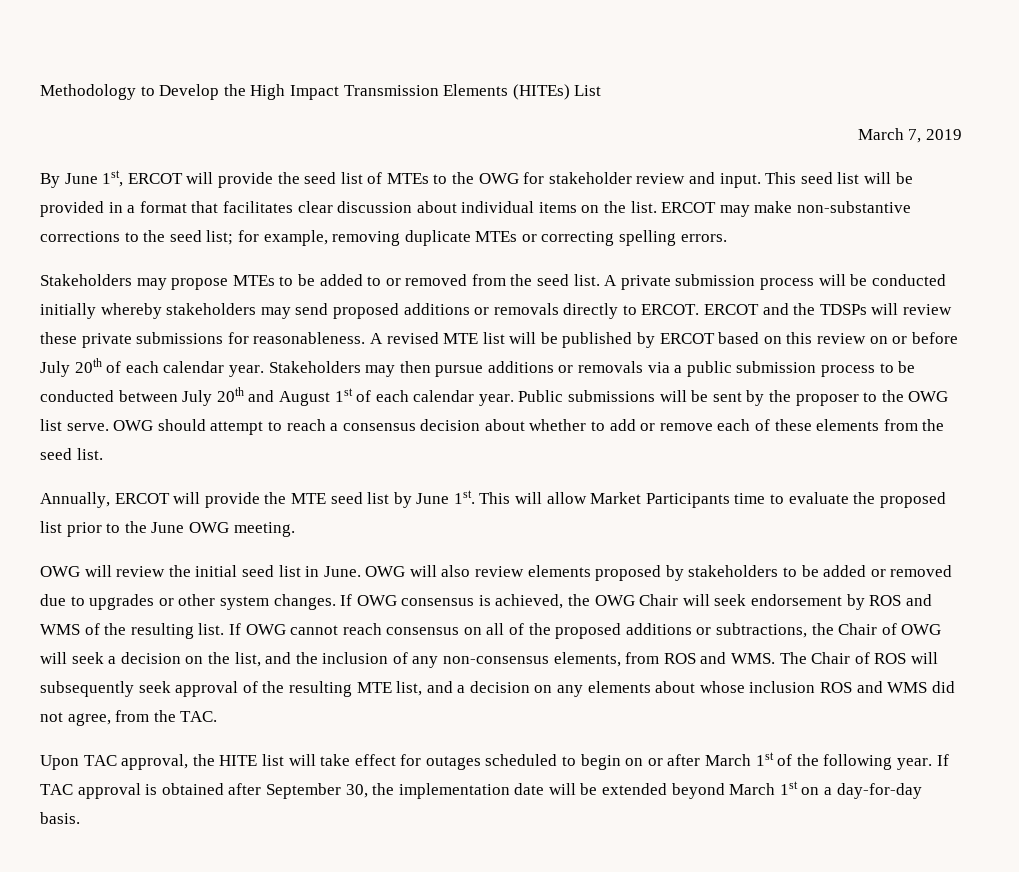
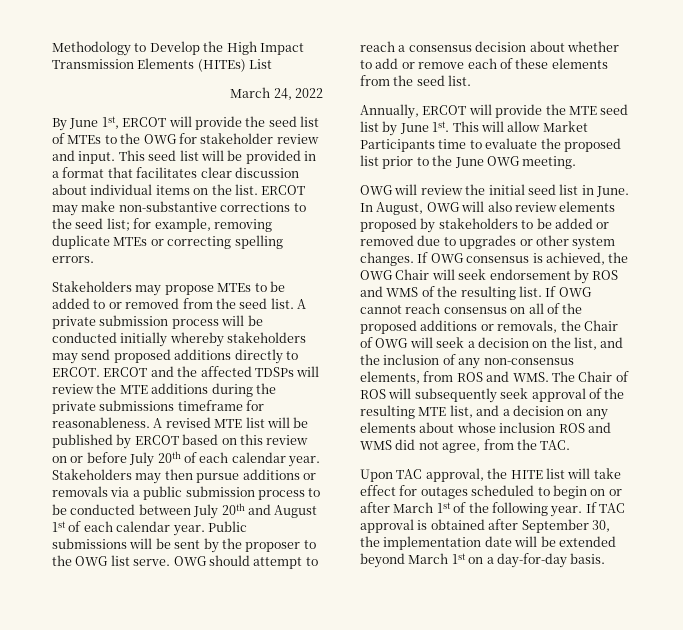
- March 7, 2019
+ March 24, 2022
- A private submission process will be conducted initially whereby stakeholders may send proposed additions or removals directly to ERCOT.
+ A private submission process will be conducted initially whereby stakeholders may send proposed additions directly to ERCOT.
- ERCOT and the TDSPs will review these private submissions for reasonableness.
+ ERCOT and the affected TDSPs will review the MTE additions during the private submissions timeframe for reasonableness.
- OWG will also review elements proposed by stakeholders to be added or removed due to upgrades or other system changes.
+ In August, OWG will also review elements proposed by stakeholders to be added or removed due to upgrades or other system changes.
- If OWG cannot reach consensus on all of the proposed additions or subtractions, the Chair of OWG will seek a decision on the list, and the inclusion of any non-consensus elements, from ROS and WMS. The Chair of ROS will subsequently seek approval of the resulting MTE list, and a decision on any elements about whose inclusion ROS and WMS did not agree, from the TAC.
+ If OWG cannot reach consensus on all of the proposed additions or removals, the Chair of OWG will seek a decision on the list, and the inclusion of any non-consensus elements, from ROS and WMS. The Chair of ROS will subsequently seek approval of the resulting MTE list, and a decision on any elements about whose inclusion ROS and WMS did not agree, from the TAC.

